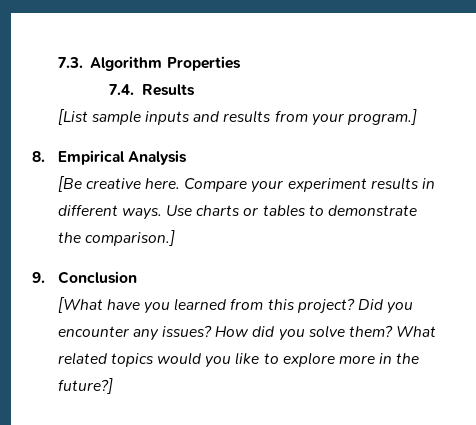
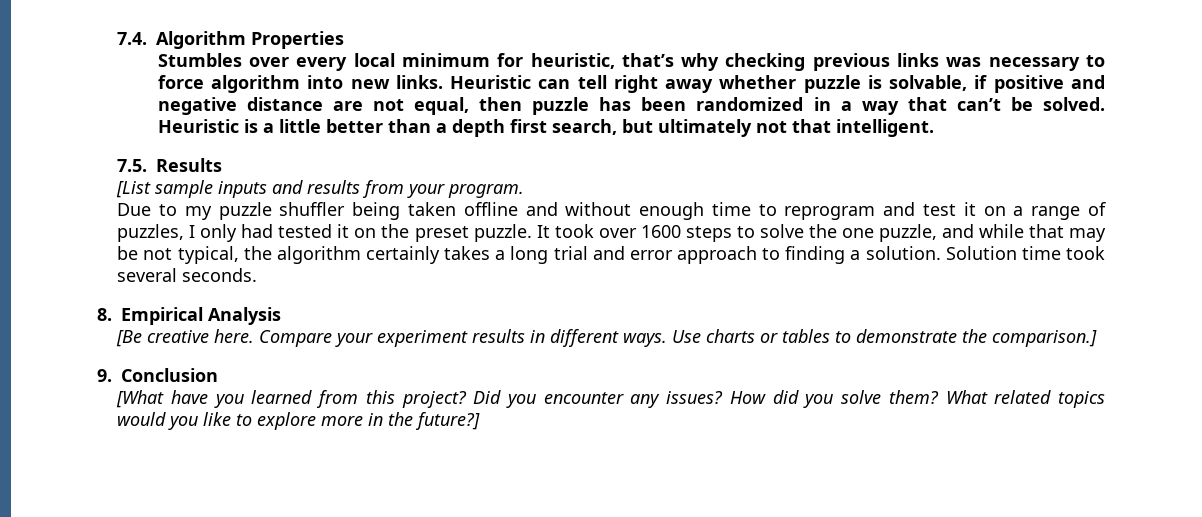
- 7.3. Algorithm Properties
+ 7.4. Algorithm Properties
- 7.4. Results
+ Stumbles over every local minimum for heuristic, that’s why checking previous links was necessary to force algorithm into new links. Heuristic can tell right away whether puzzle is solvable, if positive and negative distance are not equal, then puzzle has been randomized in a way that can’t be solved. Heuristic is a little better than a depth first search, but ultimately not that intelligent.
+ 7.5. Results
- [List sample inputs and results from your program.]
+ [List sample inputs and results from your program.
+ Due to my puzzle shuffler being taken offline and without enough time to reprogram and test it on a range of puzzles, I only had tested it on the preset puzzle. It took over 1600 steps to solve the one puzzle, and while that may be not typical, the algorithm certainly takes a long trial and error approach to finding a solution. Solution time took several seconds.

